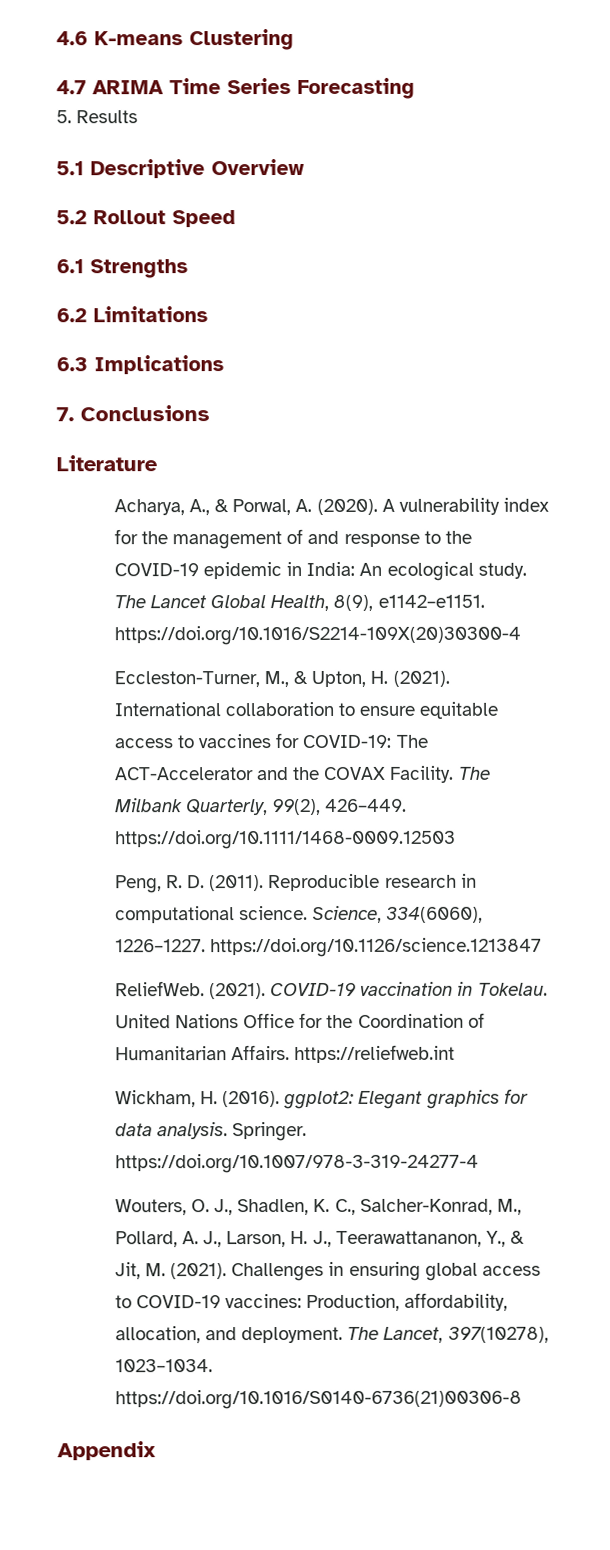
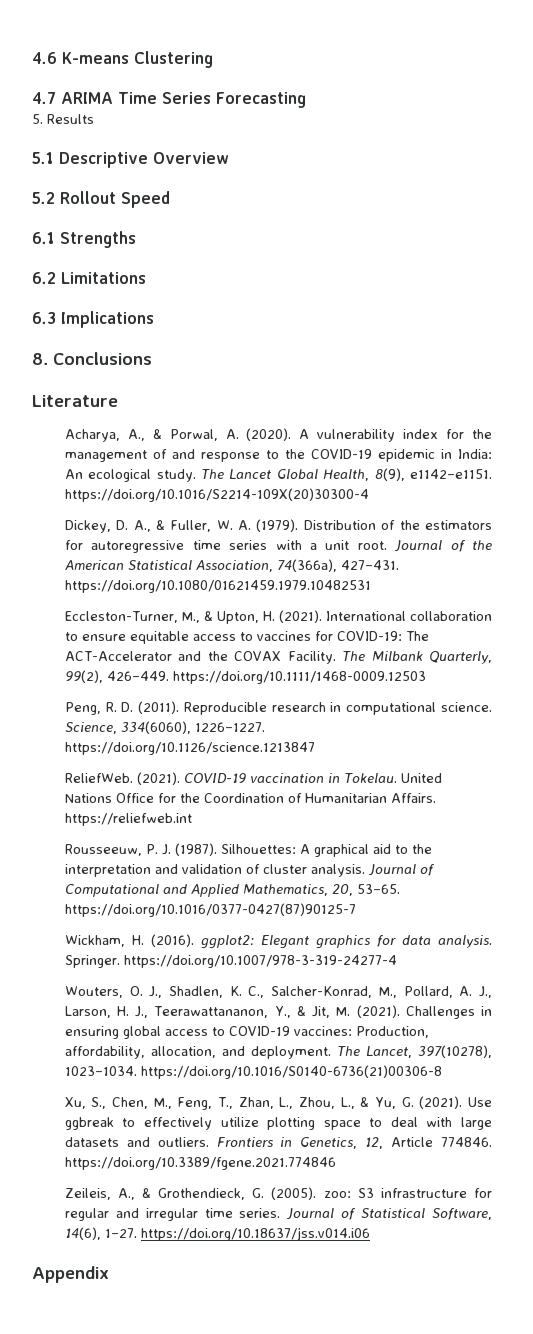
- 7. Conclusions
+ 8. Conclusions
+ Dickey, D. A., & Fuller, W. A. (1979). Distribution of the estimators for autoregressive time series with a unit root. Journal of the American Statistical Association, 74(366a), 427–431. https://doi.org/10.1080/01621459.1979.10482531
+ Rousseeuw, P. J. (1987). Silhouettes: A graphical aid to the interpretation and validation of cluster analysis. Journal of Computational and Applied Mathematics, 20, 53–65. https://doi.org/10.1016/0377-0427(87)90125-7
+ Xu, S., Chen, M., Feng, T., Zhan, L., Zhou, L., & Yu, G. (2021). Use ggbreak to effectively utilize plotting space to deal with large datasets and outliers. Frontiers in Genetics, 12, Article 774846. https://doi.org/10.3389/fgene.2021.774846
+ Zeileis, A., & Grothendieck, G. (2005). zoo: S3 infrastructure for regular and irregular time series. Journal of Statistical Software, 14(6), 1–27. https://doi.org/10.18637/jss.v014.i06

